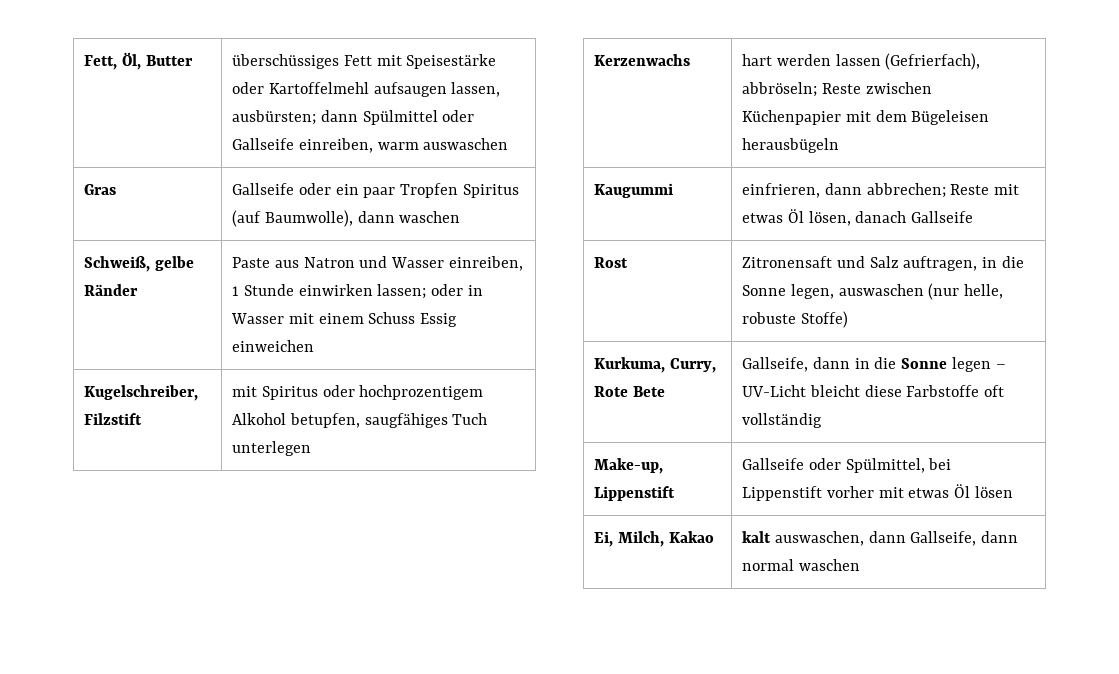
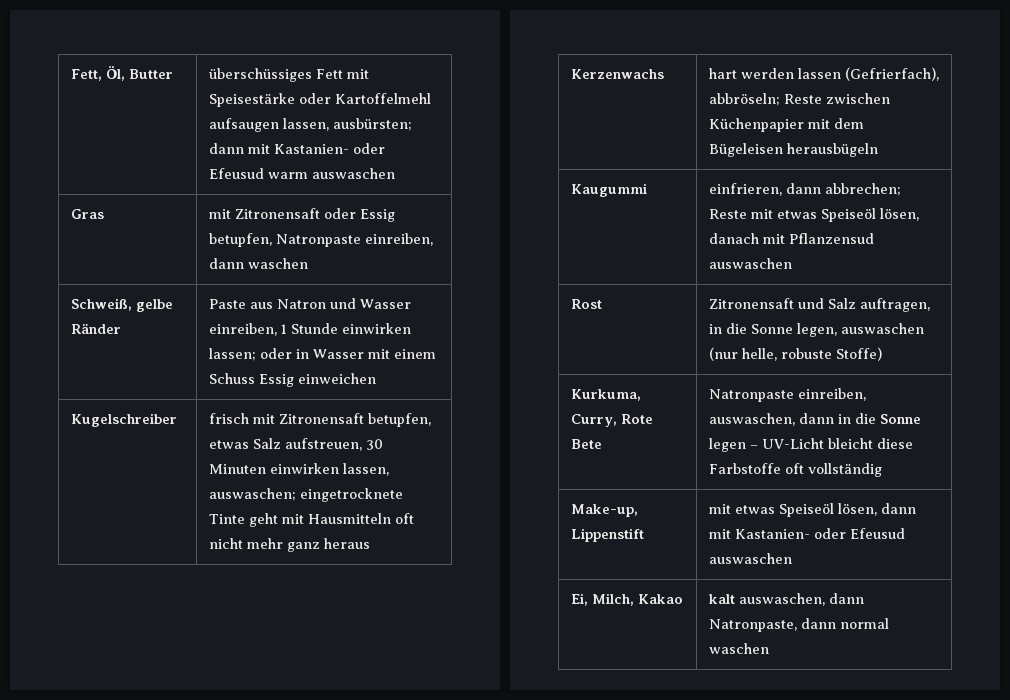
- Fett, Öl, Butter | überschüssiges Fett mit Speisestärke oder Kartoffelmehl aufsaugen lassen, ausbürsten; dann Spülmittel oder Gallseife einreiben, warm auswaschen
+ Fett, Öl, Butter | überschüssiges Fett mit Speisestärke oder Kartoffelmehl aufsaugen lassen, ausbürsten; dann mit Kastanien- oder Efeusud warm auswaschen
- Gras | Gallseife oder ein paar Tropfen Spiritus (auf Baumwolle), dann waschen
+ Gras | mit Zitronensaft oder Essig betupfen, Natronpaste einreiben, dann waschen
- Kugelschreiber, Filzstift | mit Spiritus oder hochprozentigem Alkohol betupfen, saugfähiges Tuch unterlegen
+ Kugelschreiber | frisch mit Zitronensaft betupfen, etwas Salz aufstreuen, 30 Minuten einwirken lassen, auswaschen; eingetrocknete Tinte geht mit Hausmitteln oft nicht mehr ganz heraus
- Kaugummi | einfrieren, dann abbrechen; Reste mit etwas Öl lösen, danach Gallseife
+ Kaugummi | einfrieren, dann abbrechen; Reste mit etwas Speiseöl lösen, danach mit Pflanzensud auswaschen
- Kurkuma, Curry, Rote Bete | Gallseife, dann in die Sonne legen – UV-Licht bleicht diese Farbstoffe oft vollständig
+ Kurkuma, Curry, Rote Bete | Natronpaste einreiben, auswaschen, dann in die Sonne legen – UV-Licht bleicht diese Farbstoffe oft vollständig
- Make-up, Lippenstift | Gallseife oder Spülmittel, bei Lippenstift vorher mit etwas Öl lösen
+ Make-up, Lippenstift | mit etwas Speiseöl lösen, dann mit Kastanien- oder Efeusud auswaschen
- Ei, Milch, Kakao | kalt auswaschen, dann Gallseife, dann normal waschen
+ Ei, Milch, Kakao | kalt auswaschen, dann Natronpaste, dann normal waschen

